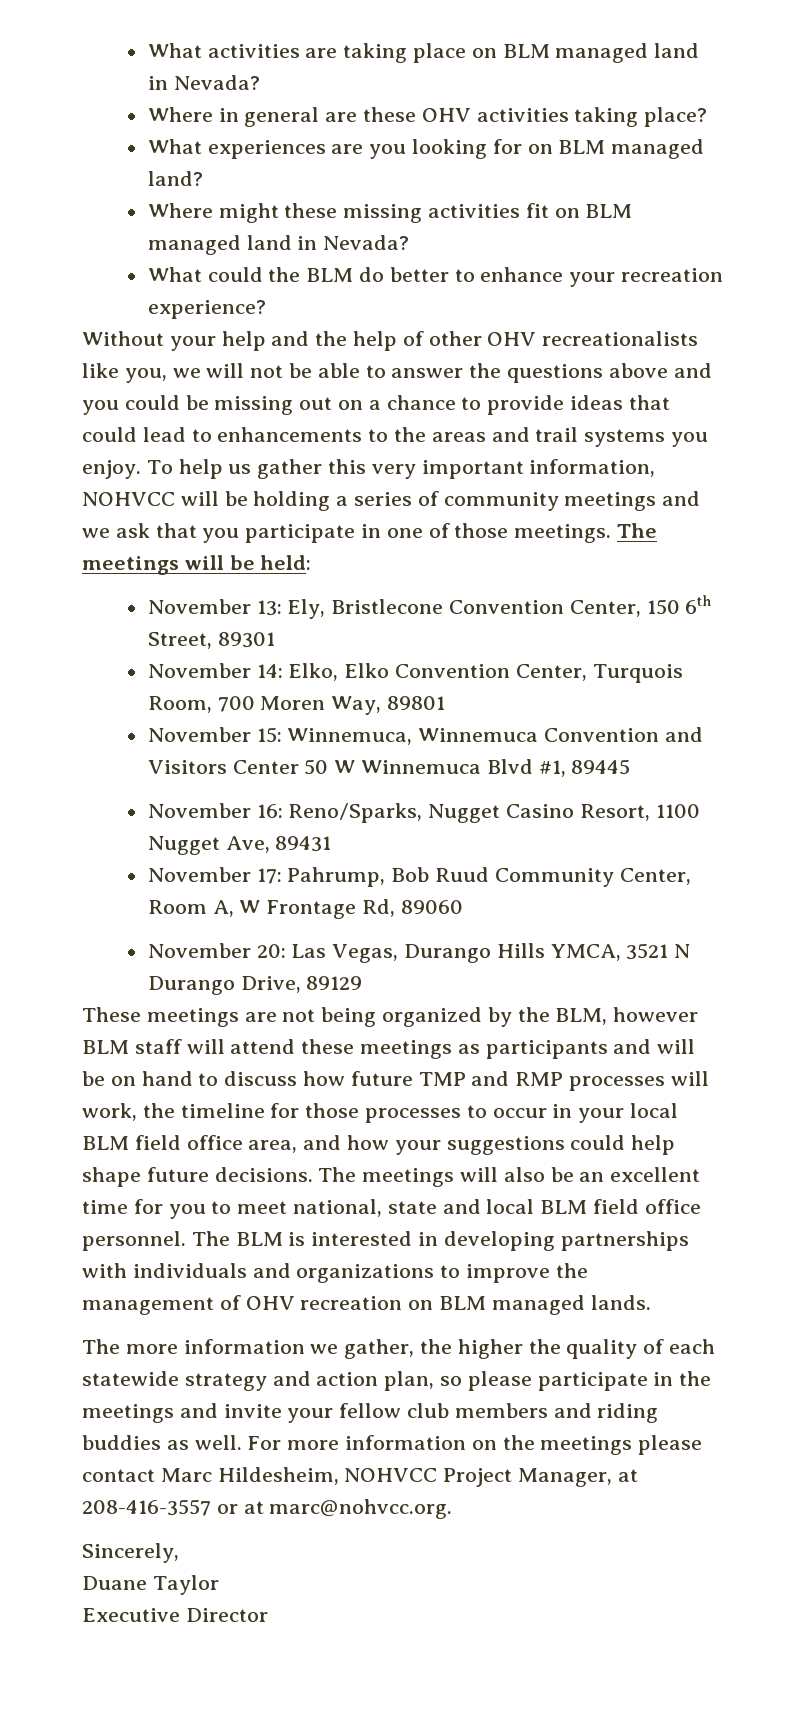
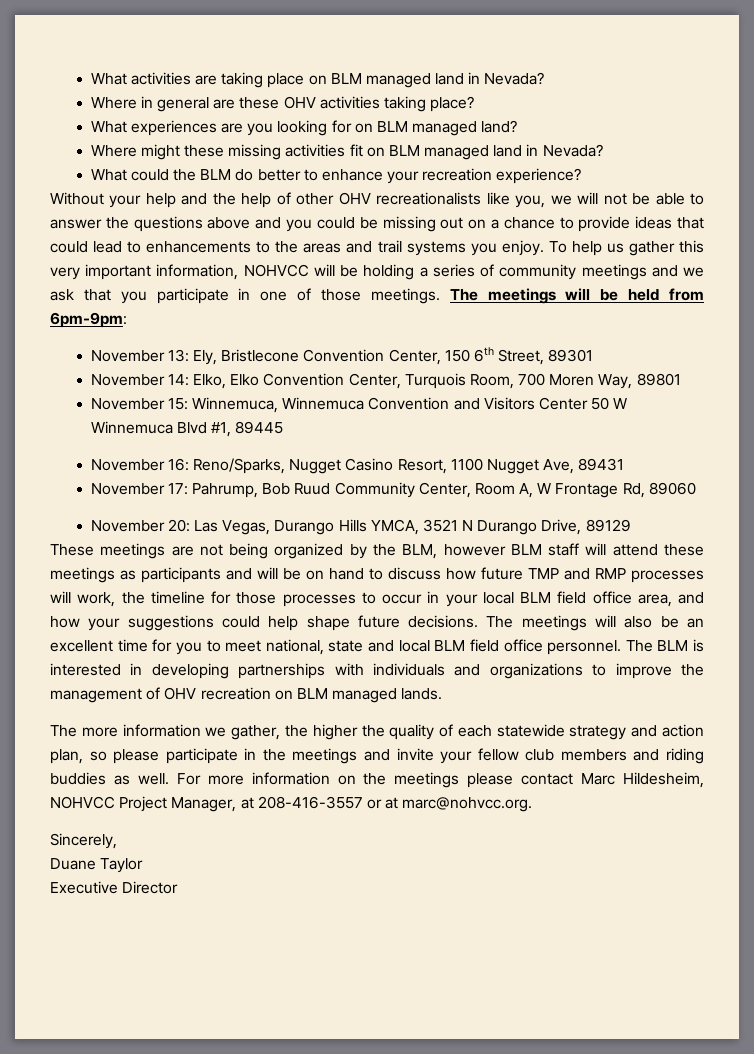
- The meetings will be held:
+ The meetings will be held from 6pm-9pm:

